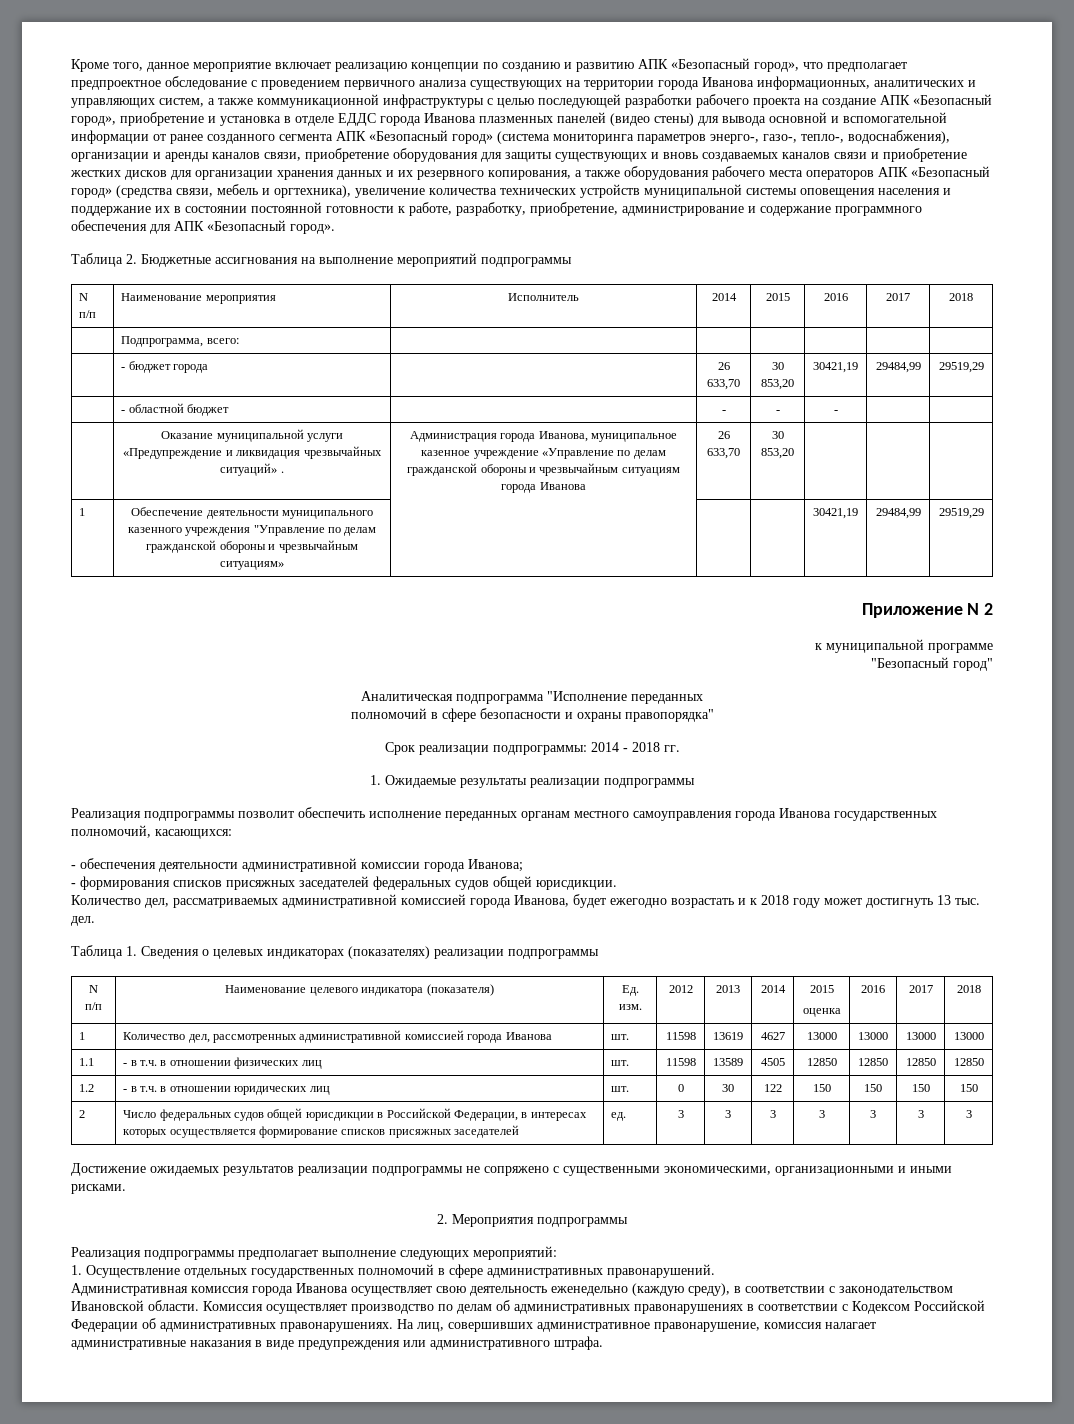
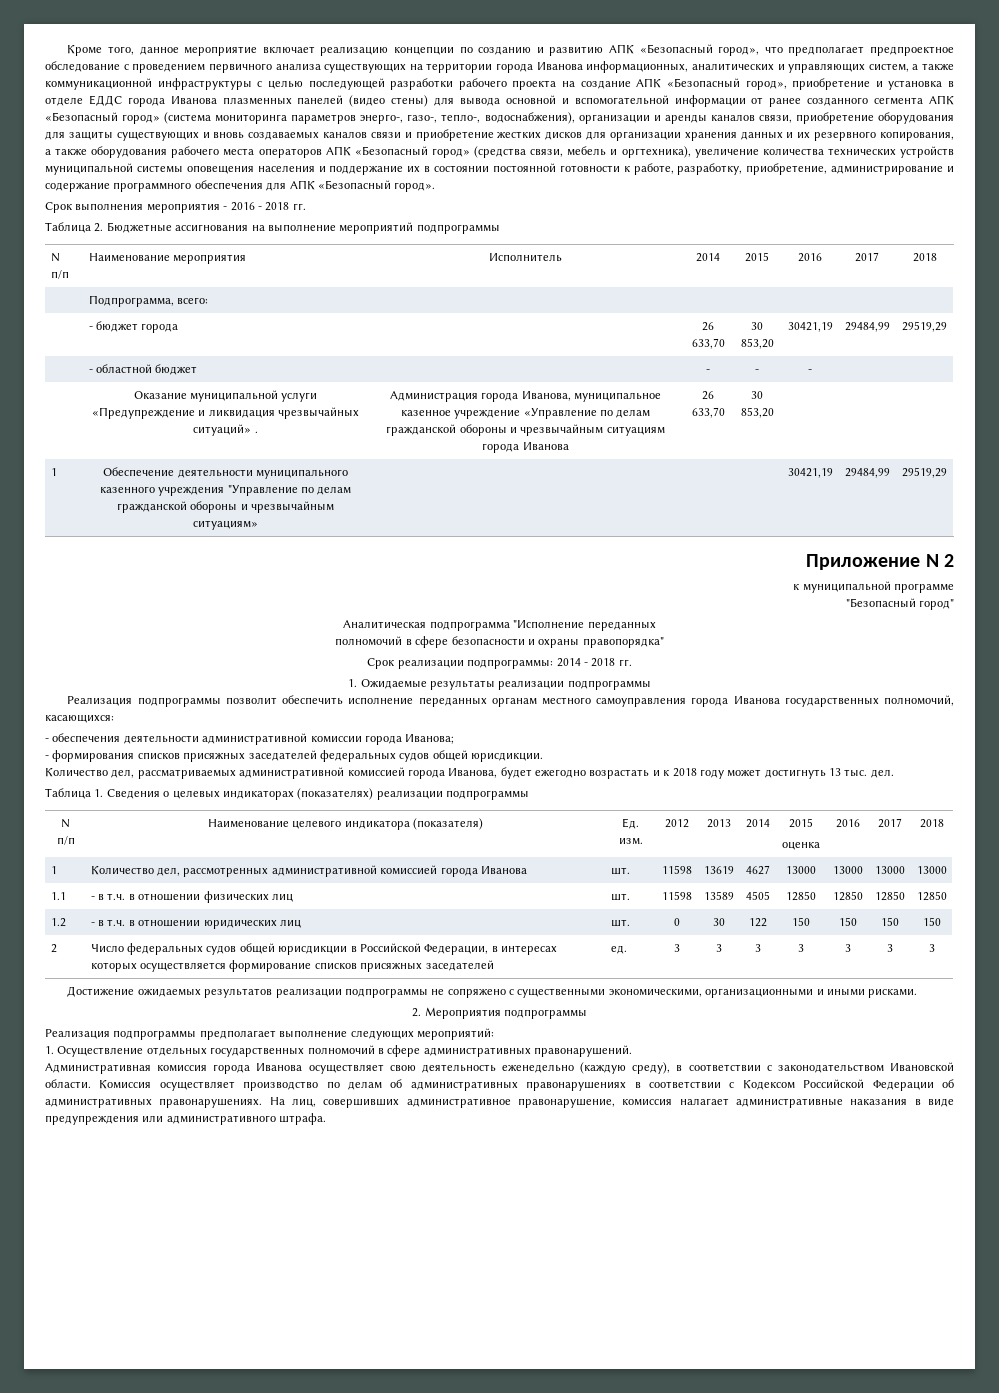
+ Срок выполнения мероприятия - 2016 - 2018 гг.

